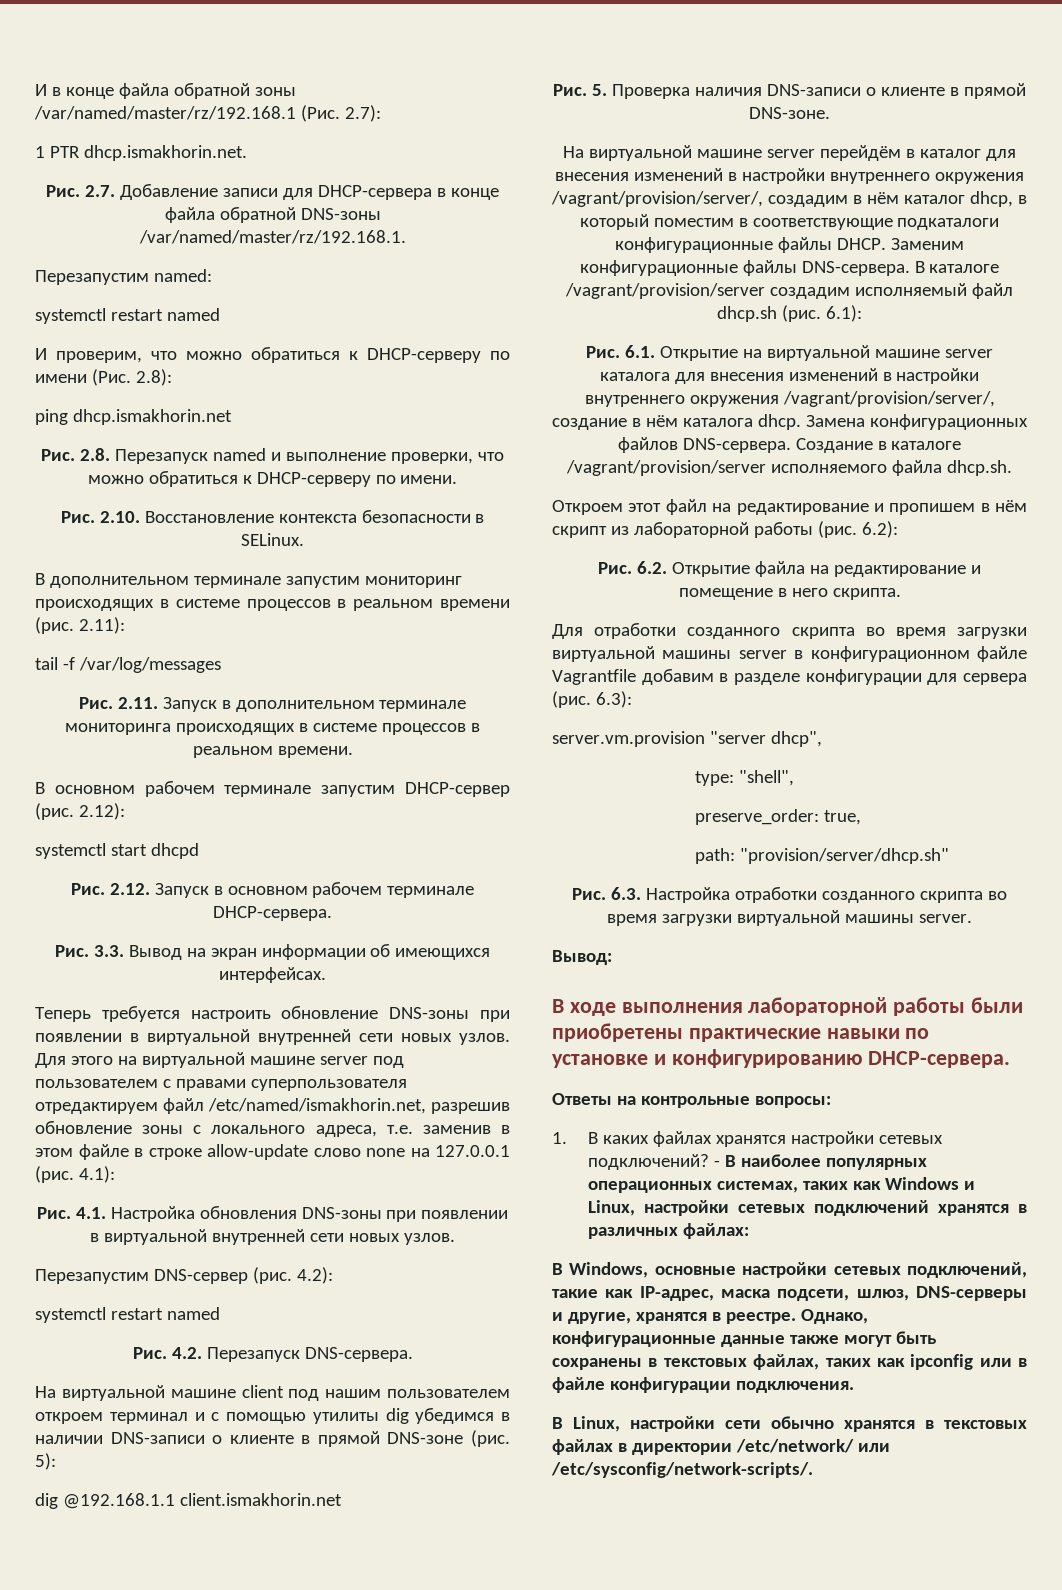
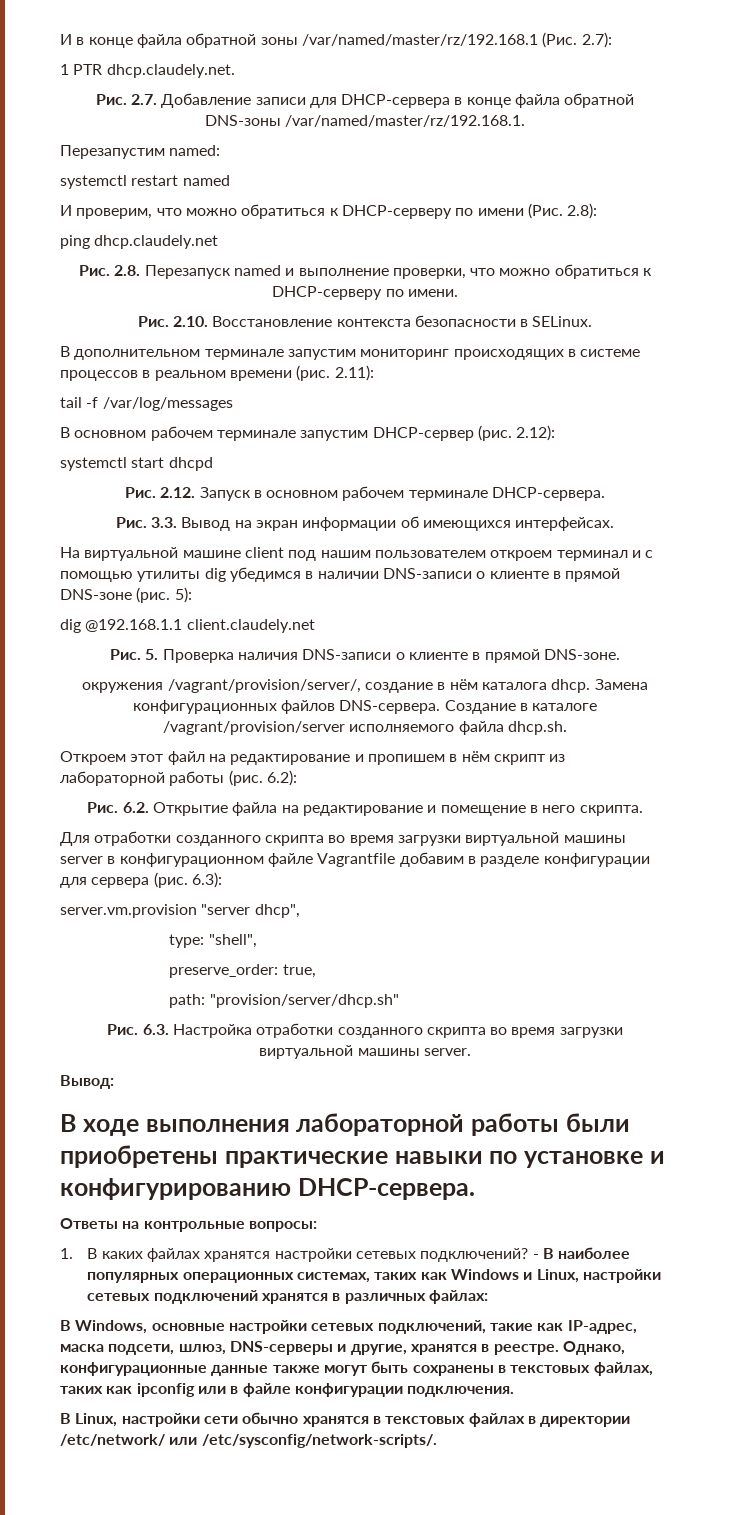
- 1 PTR dhcp.ismakhorin.net.
+ 1 PTR dhcp.claudely.net.
- ping dhcp.ismakhorin.net
+ ping dhcp.claudely.net
- Рис. 2.11. Запуск в дополнительном терминале мониторинга происходящих в системе процессов в реальном времени.
- Теперь требуется настроить обновление DNS-зоны при появлении в виртуальной внутренней сети новых узлов. Для этого на виртуальной машине server под пользователем с правами суперпользователя отредактируем файл /etc/named/ismakhorin.net, разрешив обновление зоны с локального адреса, т.е. заменив в этом файле в строке allow-update слово none на 127.0.0.1 (рис. 4.1):
- Рис. 4.1. Настройка обновления DNS-зоны при появлении в виртуальной внутренней сети новых узлов.
- Перезапустим DNS-сервер (рис. 4.2):
- systemctl restart named
- Рис. 4.2. Перезапуск DNS-сервера.
- dig @192.168.1.1 client.ismakhorin.net
+ dig @192.168.1.1 client.claudely.net
- На виртуальной машине server перейдём в каталог для внесения изменений в настройки внутреннего окружения /vagrant/provision/server/, создадим в нём каталог dhcp, в который поместим в соответствующие подкаталоги конфигурационные файлы DHCP. Заменим конфигурационные файлы DNS-сервера. В каталоге /vagrant/provision/server создадим исполняемый файл dhcp.sh (рис. 6.1):
- Рис. 6.1. Открытие на виртуальной машине server каталога для внесения изменений в настройки внутреннего окружения /vagrant/provision/server/, создание в нём каталога dhcp.
+ окружения /vagrant/provision/server/, создание в нём каталога dhcp.

